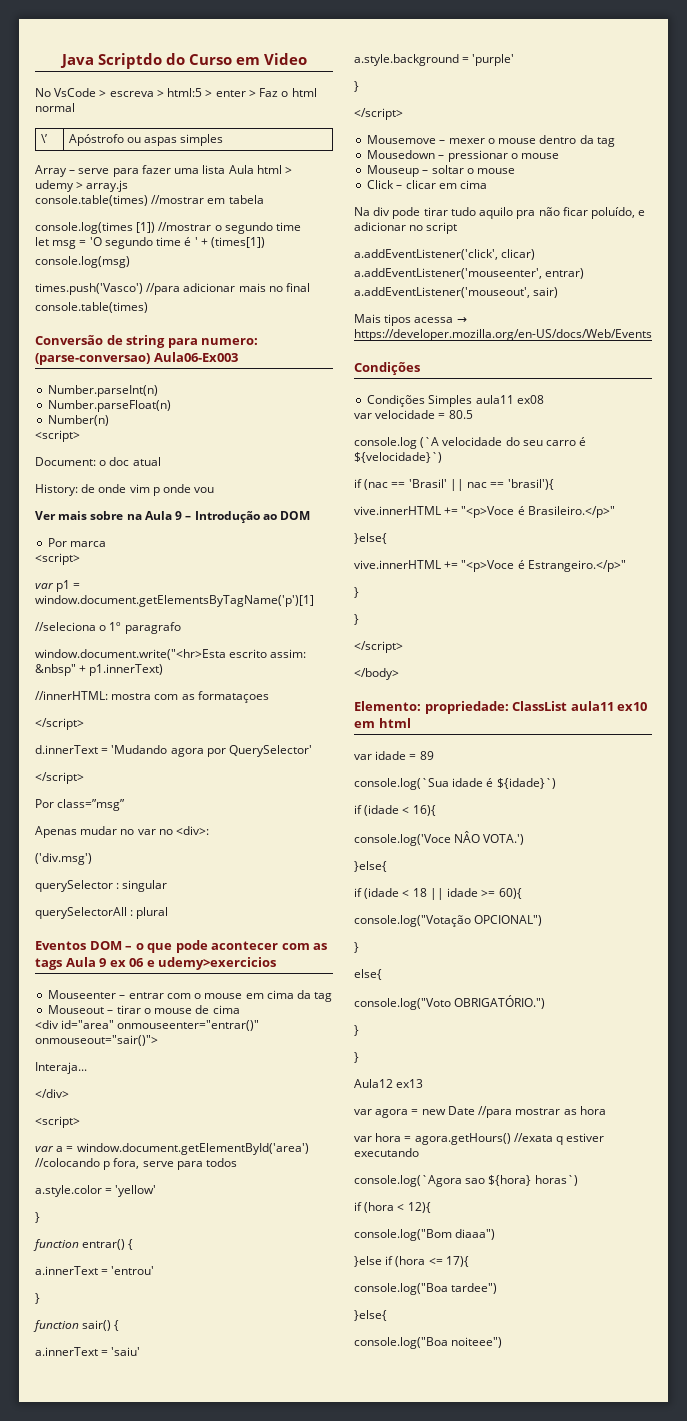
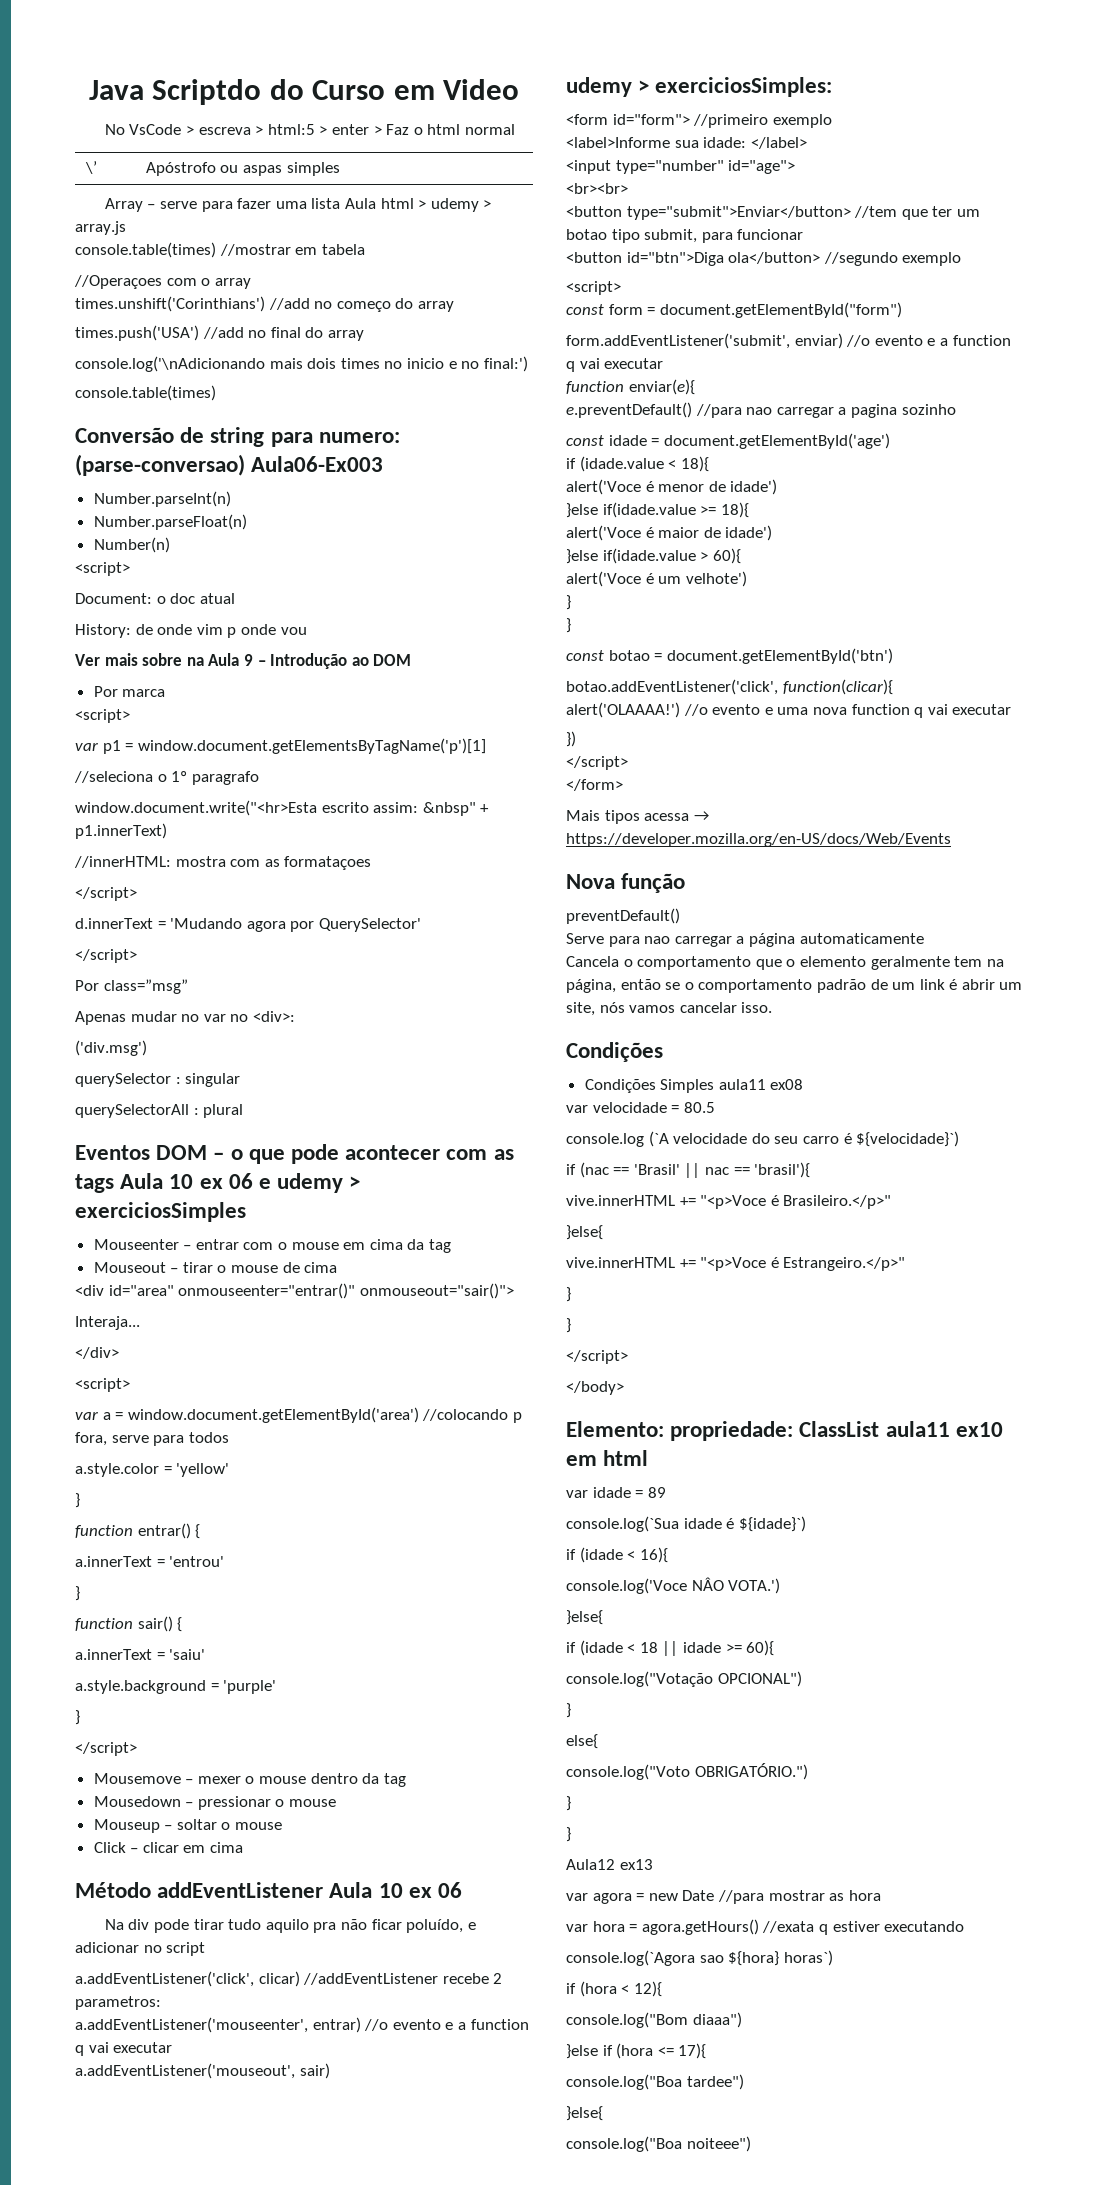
- console.log(times [1]) //mostrar o segundo time
- let msg = 'O segundo time é ' + (times[1])
- console.log(msg)
- times.push('Vasco') //para adicionar mais no final
+ //Operaçoes com o array
+ times.unshift('Corinthians') //add no começo do array
+ times.push('USA') //add no final do array
+ console.log('\nAdicionando mais dois times no inicio e no final:')
- Eventos DOM – o que pode acontecer com as tags Aula 9 ex 06 e udemy>exercicios
+ Eventos DOM – o que pode acontecer com as tags Aula 10 ex 06 e udemy > exerciciosSimples
+ Método addEventListener Aula 10 ex 06
- a.addEventListener('click', clicar)
- a.addEventListener('mouseenter', entrar)
+ a.addEventListener('click', clicar) //addEventListener recebe 2 parametros:
+ a.addEventListener('mouseenter', entrar) //o evento e a function q vai executar
  a.addEventListener('mouseout', sair)
+ udemy > exerciciosSimples:
+ <form id="form"> //primeiro exemplo
+ <label>Informe sua idade: </label>
+ <input type="number" id="age">
+ <br><br>
+ <button type="submit">Enviar</button> //tem que ter um botao tipo submit, para funcionar
+ <button id="btn">Diga ola</button> //segundo exemplo
+ <script>
+ const form = document.getElementById("form")
+ form.addEventListener('submit', enviar) //o evento e a function q vai executar
+ function enviar(e){
+ e.preventDefault() //para nao carregar a pagina sozinho
+ const idade = document.getElementById('age')
+ if (idade.value < 18){
+ alert('Voce é menor de idade')
+ }else if(idade.value >= 18){
+ alert('Voce é maior de idade')
+ }else if(idade.value > 60){
+ alert('Voce é um velhote')
+ }
+ }
+ const botao = document.getElementById('btn')
+ botao.addEventListener('click', function(clicar){
+ alert('OLAAAA!') //o evento e uma nova function q vai executar
+ })
+ </script>
+ </form>
+ Nova função
+ preventDefault()
+ Serve para nao carregar a página automaticamente
+ Cancela o comportamento que o elemento geralmente tem na página, então se o comportamento padrão de um link é abrir um site, nós vamos cancelar isso.

